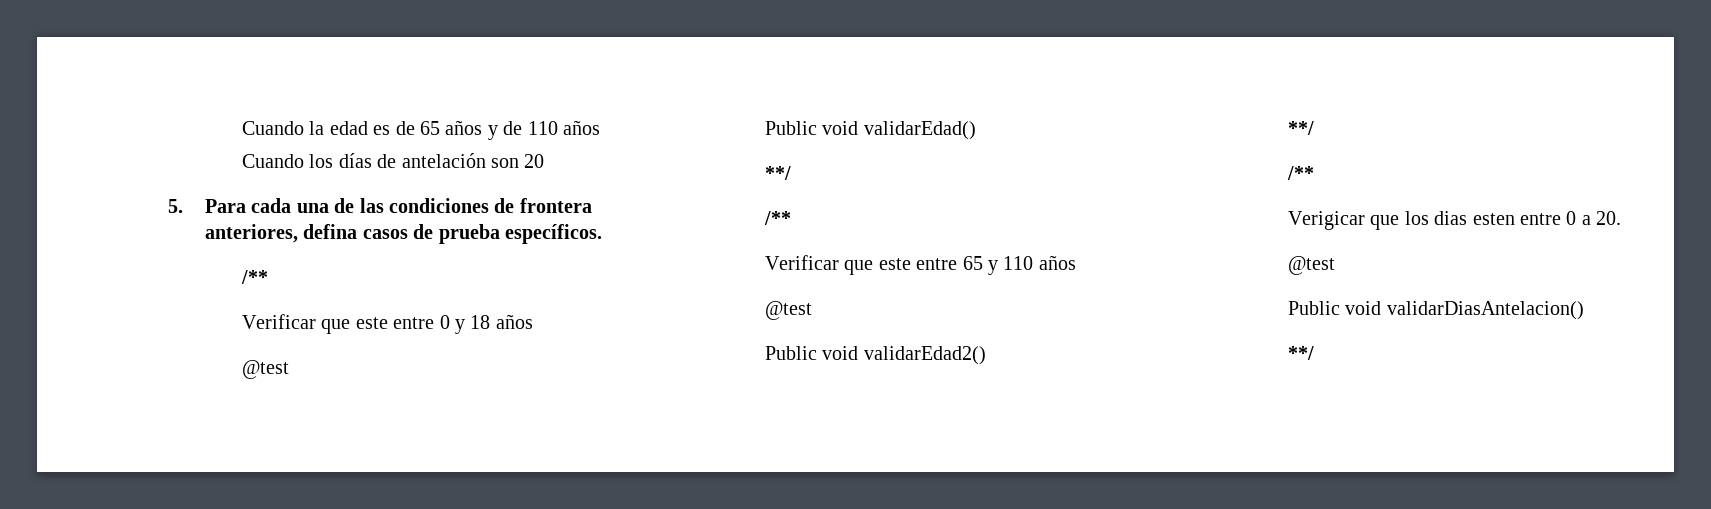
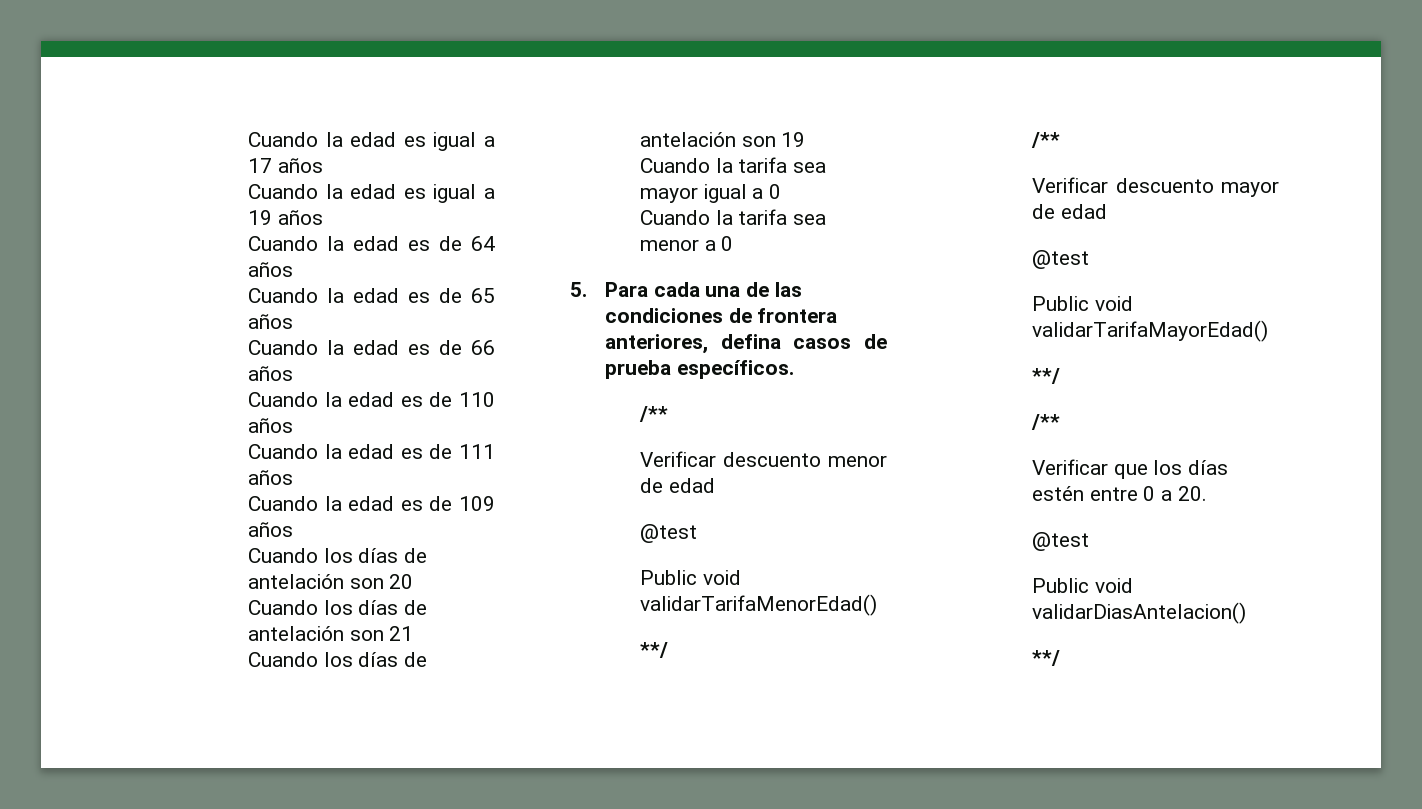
- Cuando la edad es de 65 años y de 110 años
+ Cuando la edad es igual a 17 años
+ Cuando la edad es igual a 19 años
+ Cuando la edad es de 64 años
+ Cuando la edad es de 65 años
+ Cuando la edad es de 66 años
+ Cuando la edad es de 110 años
+ Cuando la edad es de 111 años
+ Cuando la edad es de 109 años
+ Cuando los días de antelación son 21
+ Cuando los días de antelación son 19
+ Cuando la tarifa sea mayor igual a 0
+ Cuando la tarifa sea menor a 0
- Verificar que este entre 0 y 18 años
+ Verificar descuento menor de edad
  @test
- Public void validarEdad()
+ Public void validarTarifaMenorEdad()
  **/
  /**
- Verificar que este entre 65 y 110 años
+ Verificar descuento mayor de edad
  @test
- Public void validarEdad2()
+ Public void validarTarifaMayorEdad()
  **/
  /**
- Verigicar que los dias esten entre 0 a 20.
+ Verificar que los días estén entre 0 a 20.

